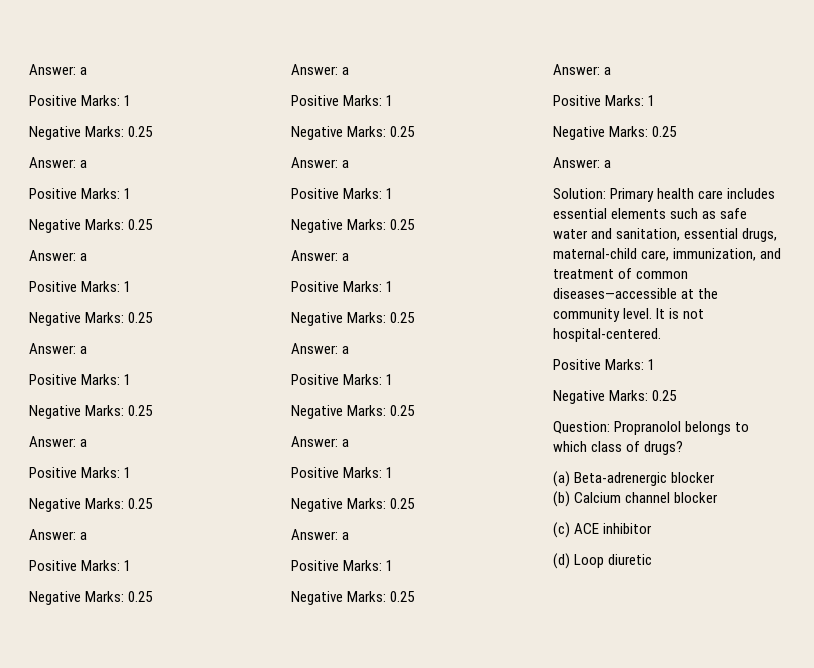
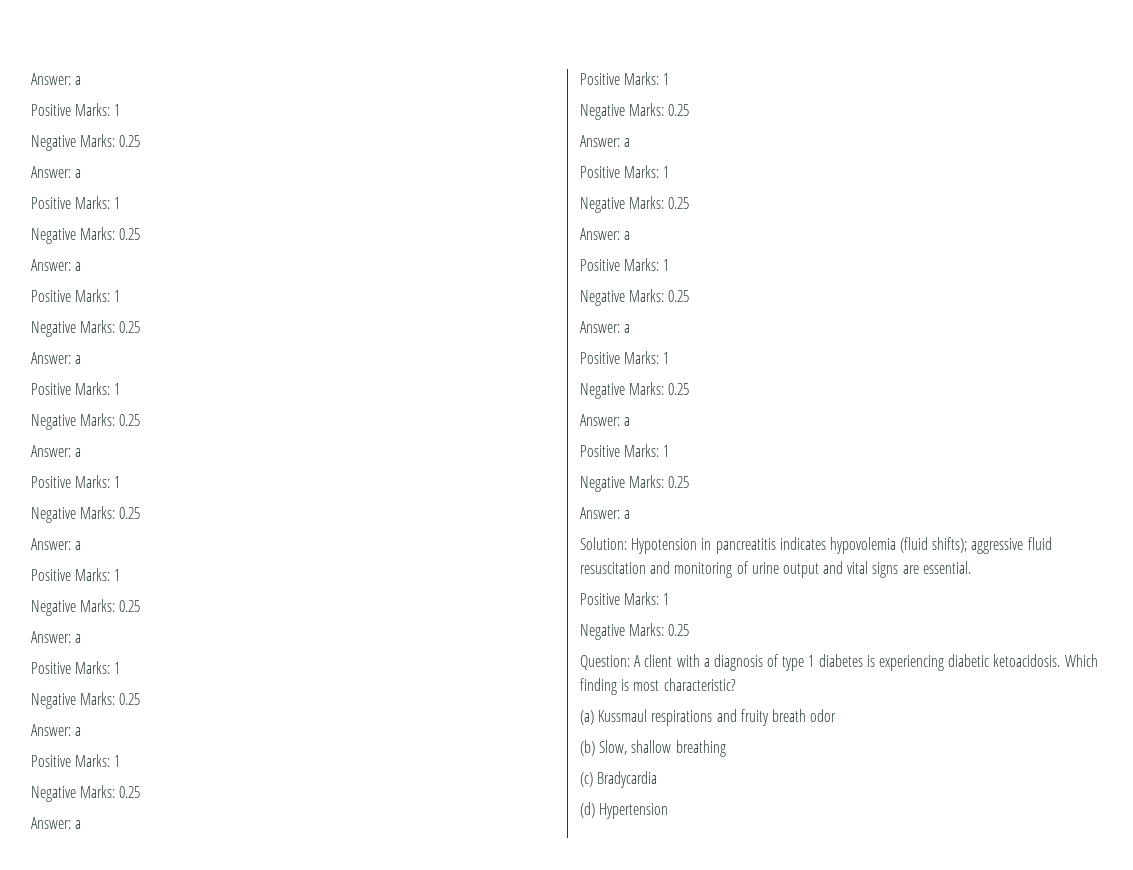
- Solution: Primary health care includes essential elements such as safe water and sanitation, essential drugs, maternal-child care, immunization, and treatment of common diseases—accessible at the community level. It is not hospital-centered.
+ Solution: Hypotension in pancreatitis indicates hypovolemia (fluid shifts); aggressive fluid resuscitation and monitoring of urine output and vital signs are essential.
- Question: Propranolol belongs to which class of drugs?
- (a) Beta-adrenergic blocker
- (b) Calcium channel blocker
+ Question: A client with a diagnosis of type 1 diabetes is experiencing diabetic ketoacidosis. Which finding is most characteristic?
+ (a) Kussmaul respirations and fruity breath odor
+ (b) Slow, shallow breathing
- (c) ACE inhibitor
+ (c) Bradycardia
- (d) Loop diuretic
+ (d) Hypertension

